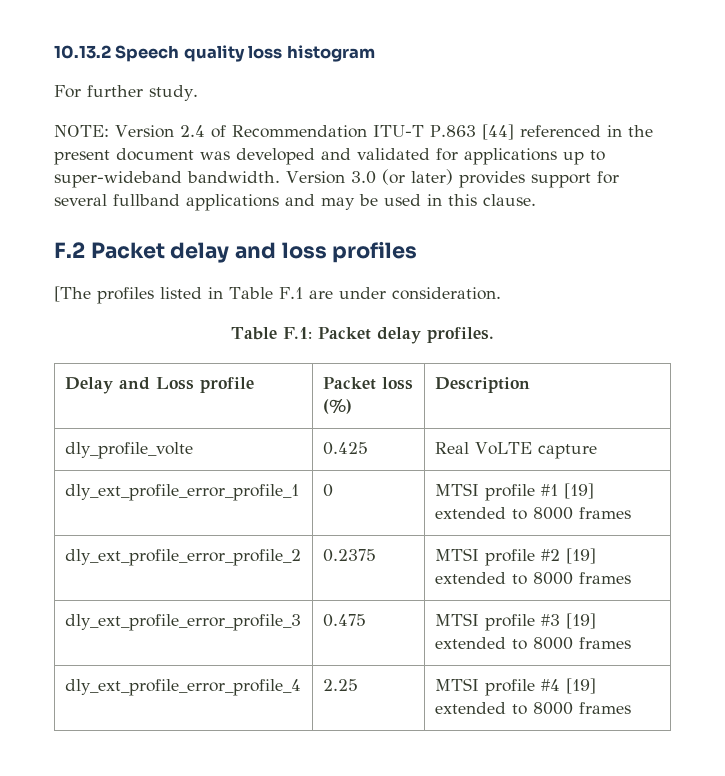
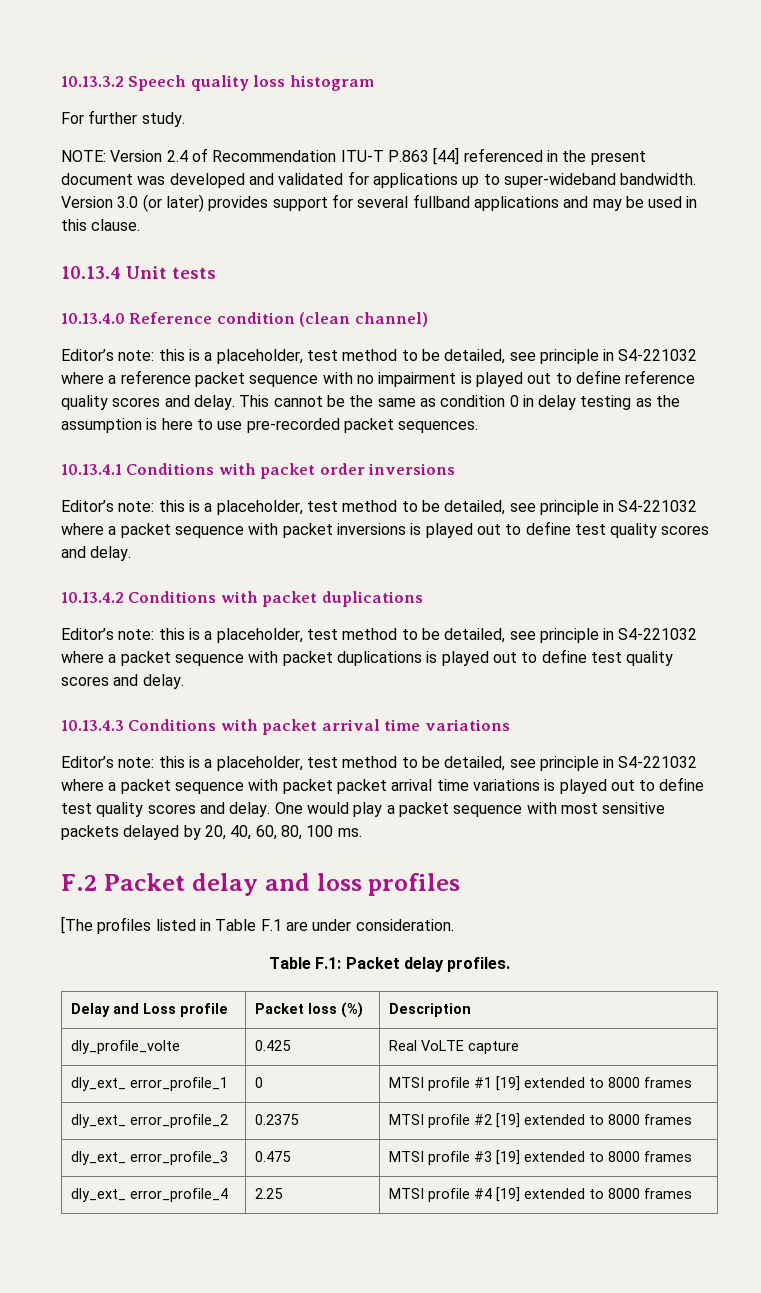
- 10.13.2 Speech quality loss histogram
+ 10.13.3.2 Speech quality loss histogram
+ 10.13.4 Unit tests
+ 10.13.4.0 Reference condition (clean channel)
+ Editor’s note: this is a placeholder, test method to be detailed, see principle in S4-221032 where a reference packet sequence with no impairment is played out to define reference quality scores and delay. This cannot be the same as condition 0 in delay testing as the assumption is here to use pre-recorded packet sequences.
+ 10.13.4.1 Conditions with packet order inversions
+ Editor’s note: this is a placeholder, test method to be detailed, see principle in S4-221032 where a packet sequence with packet inversions is played out to define test quality scores and delay.
+ 10.13.4.2 Conditions with packet duplications
+ Editor’s note: this is a placeholder, test method to be detailed, see principle in S4-221032 where a packet sequence with packet duplications is played out to define test quality scores and delay.
+ 10.13.4.3 Conditions with packet arrival time variations
+ Editor’s note: this is a placeholder, test method to be detailed, see principle in S4-221032 where a packet sequence with packet packet arrival time variations is played out to define test quality scores and delay. One would play a packet sequence with most sensitive packets delayed by 20, 40, 60, 80, 100 ms.
- dly_ext_profile_error_profile_1 | 0 | MTSI profile #1 [19] extended to 8000 frames
+ dly_ext_ error_profile_1 | 0 | MTSI profile #1 [19] extended to 8000 frames
- dly_ext_profile_error_profile_2 | 0.2375 | MTSI profile #2 [19] extended to 8000 frames
+ dly_ext_ error_profile_2 | 0.2375 | MTSI profile #2 [19] extended to 8000 frames
- dly_ext_profile_error_profile_3 | 0.475 | MTSI profile #3 [19] extended to 8000 frames
+ dly_ext_ error_profile_3 | 0.475 | MTSI profile #3 [19] extended to 8000 frames
- dly_ext_profile_error_profile_4 | 2.25 | MTSI profile #4 [19] extended to 8000 frames
+ dly_ext_ error_profile_4 | 2.25 | MTSI profile #4 [19] extended to 8000 frames

